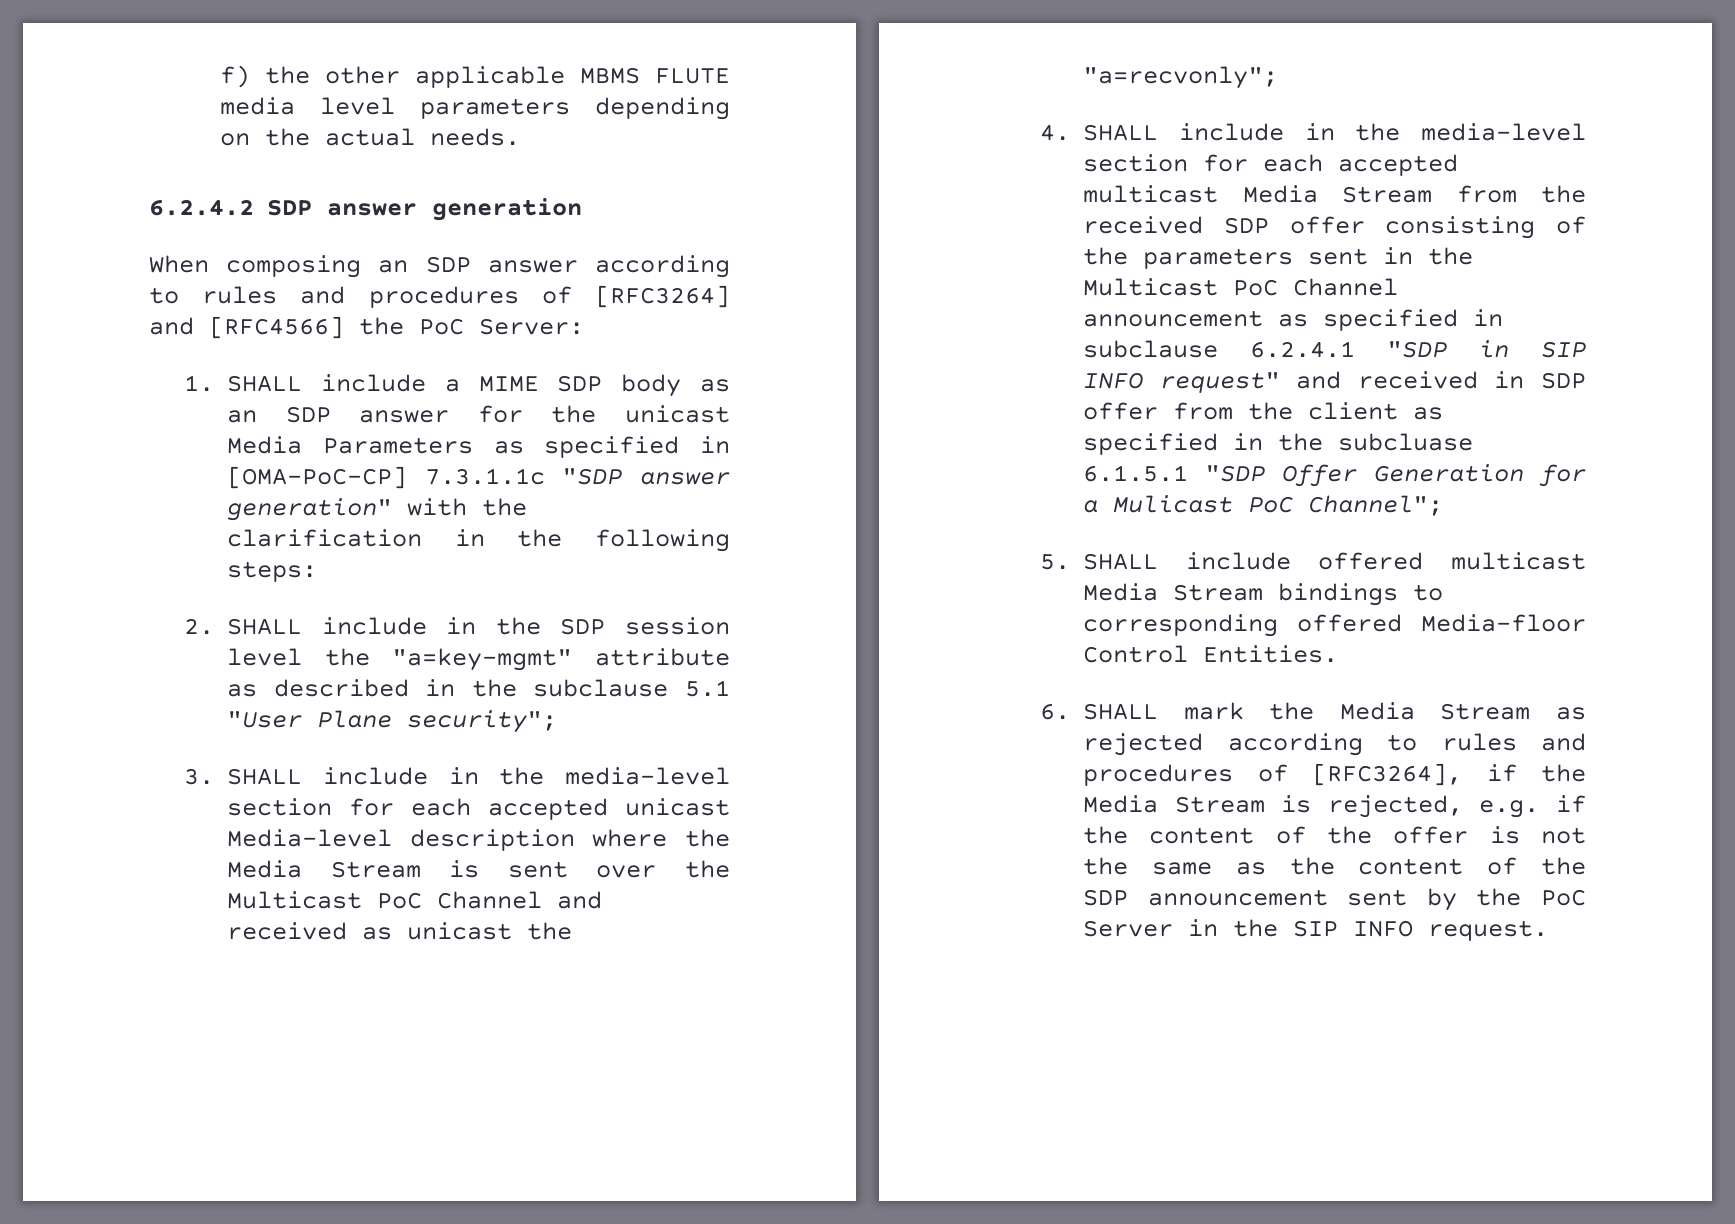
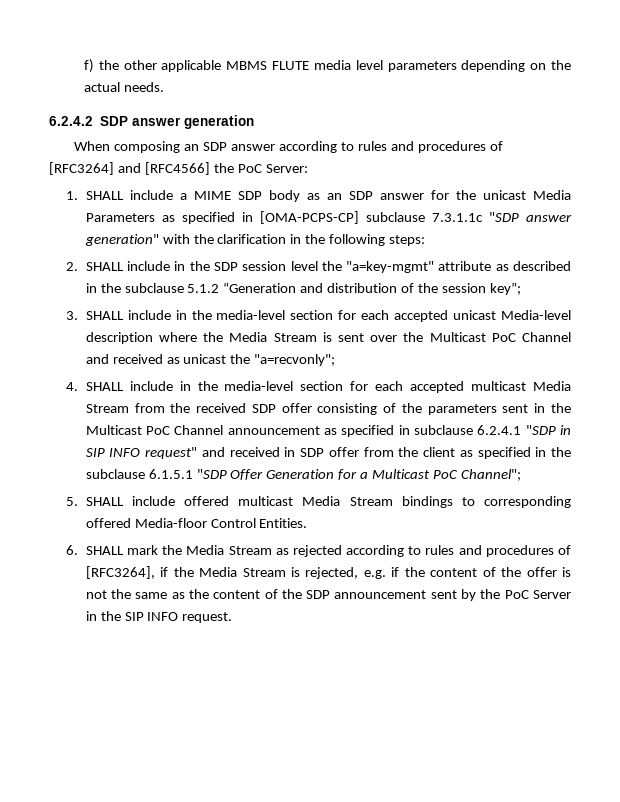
- 1. SHALL include a MIME SDP body as an SDP answer for the unicast Media Parameters as specified in [OMA-PoC-CP] 7.3.1.1c "SDP answer generation" with the clarification in the following steps:
+ 1. SHALL include a MIME SDP body as an SDP answer for the unicast Media Parameters as specified in [OMA-PCPS-CP] subclause 7.3.1.1c "SDP answer generation" with the clarification in the following steps:
- 2. SHALL include in the SDP session level the "a=key-mgmt" attribute as described in the subclause 5.1 "User Plane security";
+ 2. SHALL include in the SDP session level the "a=key-mgmt" attribute as described in the subclause 5.1.2 “Generation and distribution of the session key”;
- 4. SHALL include in the media-level section for each accepted multicast Media Stream from the received SDP offer consisting of the parameters sent in the Multicast PoC Channel announcement as specified in subclause 6.2.4.1 "SDP in SIP INFO request" and received in SDP offer from the client as specified in the subcluase 6.1.5.1 "SDP Offer Generation for a Mulicast PoC Channel";
+ 4. SHALL include in the media-level section for each accepted multicast Media Stream from the received SDP offer consisting of the parameters sent in the Multicast PoC Channel announcement as specified in subclause 6.2.4.1 "SDP in SIP INFO request" and received in SDP offer from the client as specified in the subclause 6.1.5.1 "SDP Offer Generation for a Multicast PoC Channel";

